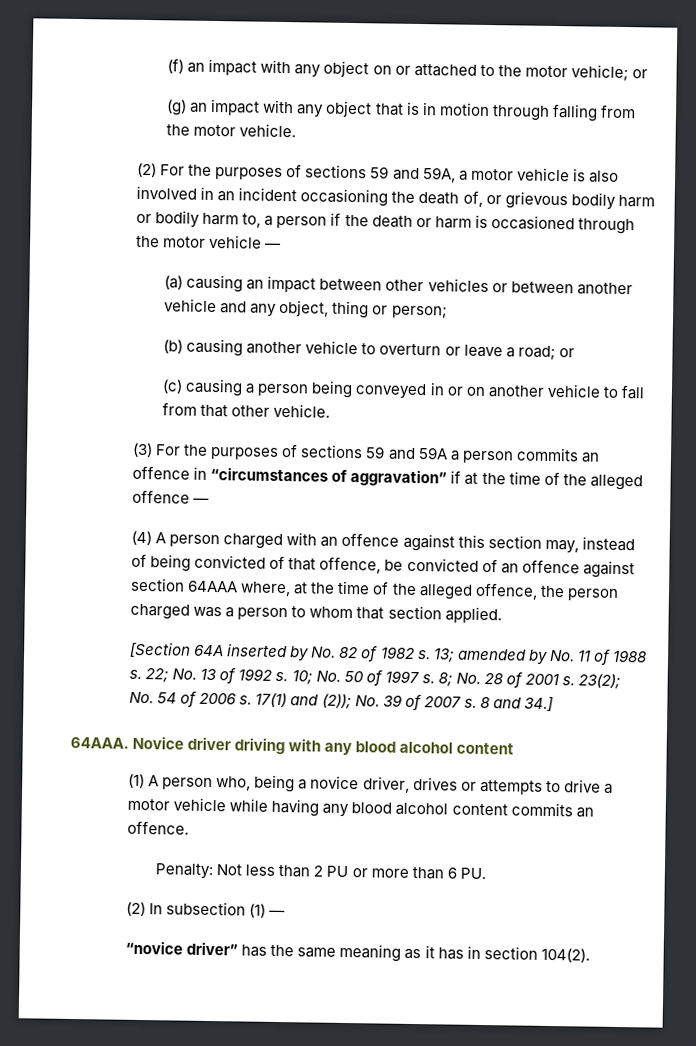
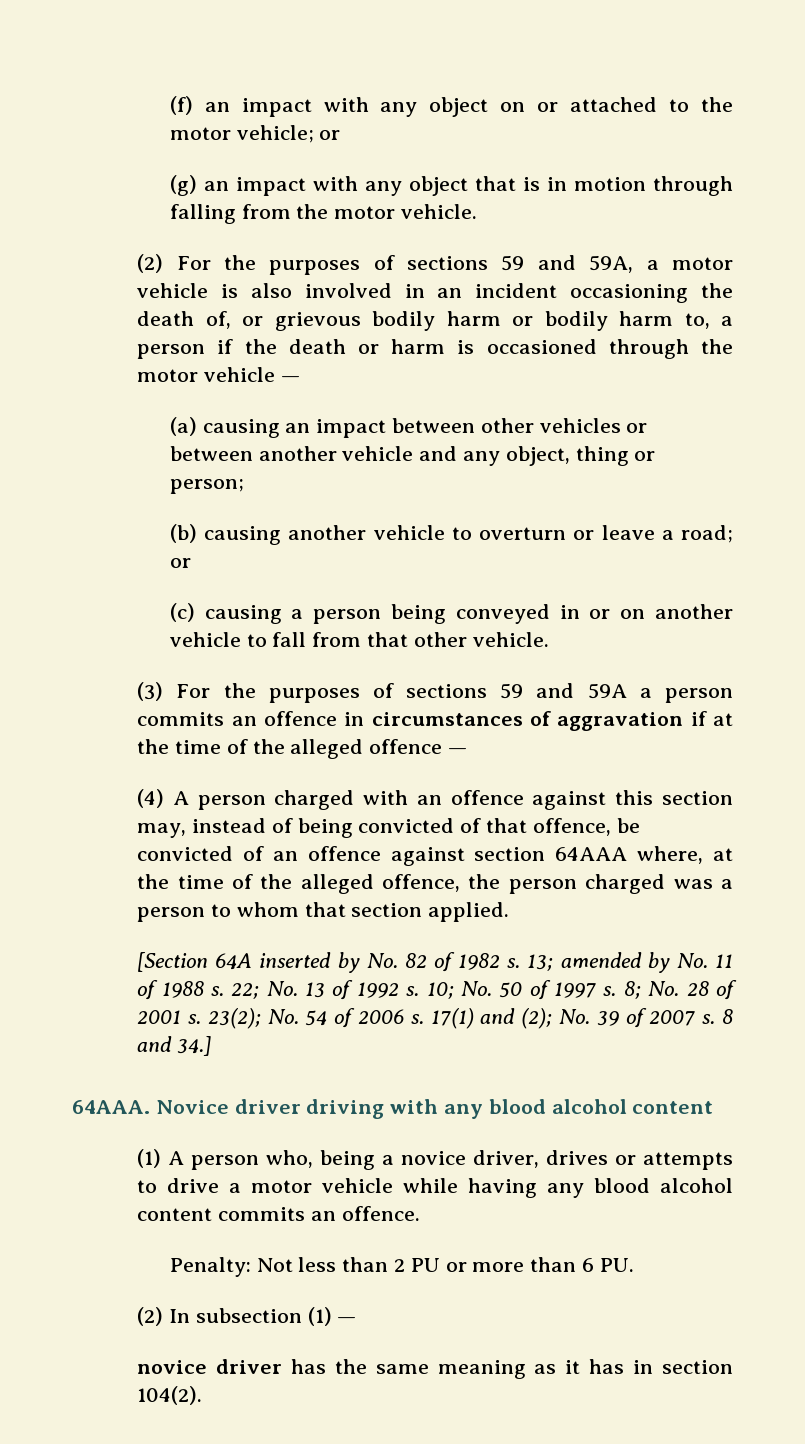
- (3) For the purposes of sections 59 and 59A a person commits an offence in “circumstances of aggravation” if at the time of the alleged offence —
+ (3) For the purposes of sections 59 and 59A a person commits an offence in circumstances of aggravation if at the time of the alleged offence —
- 17(1) and (2)); No. 39 of 2007 s.
+ 17(1) and (2); No. 39 of 2007 s.
- “novice driver” has the same meaning as it has in section 104(2).
+ novice driver has the same meaning as it has in section 104(2).

